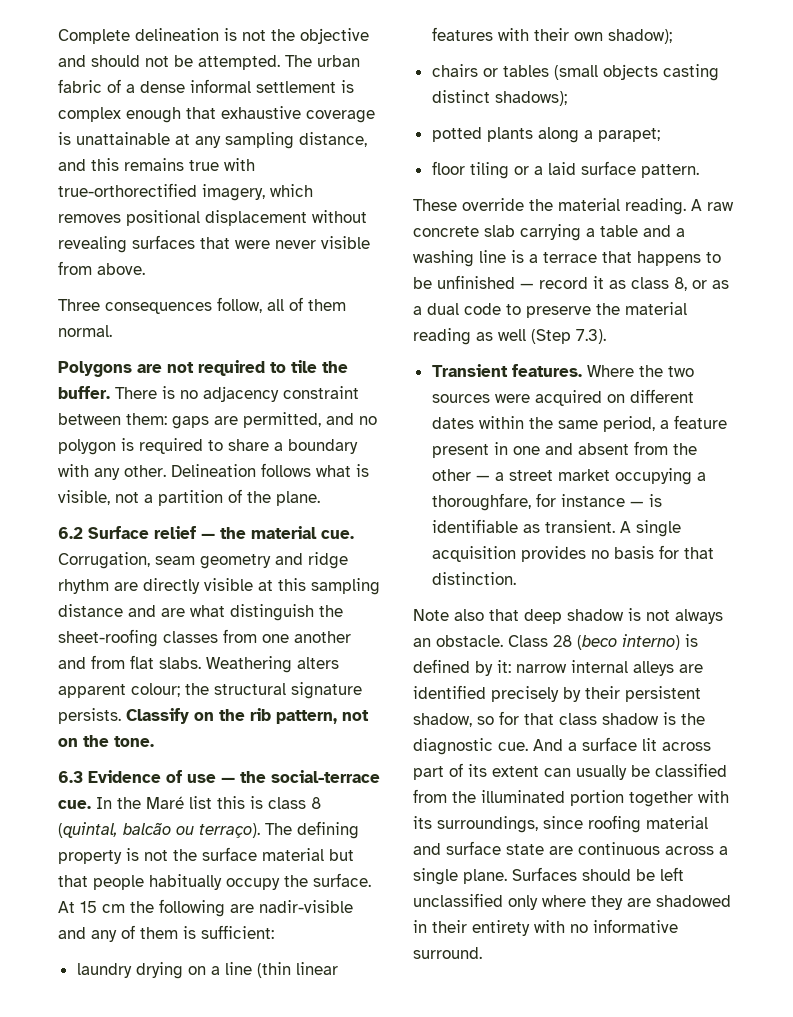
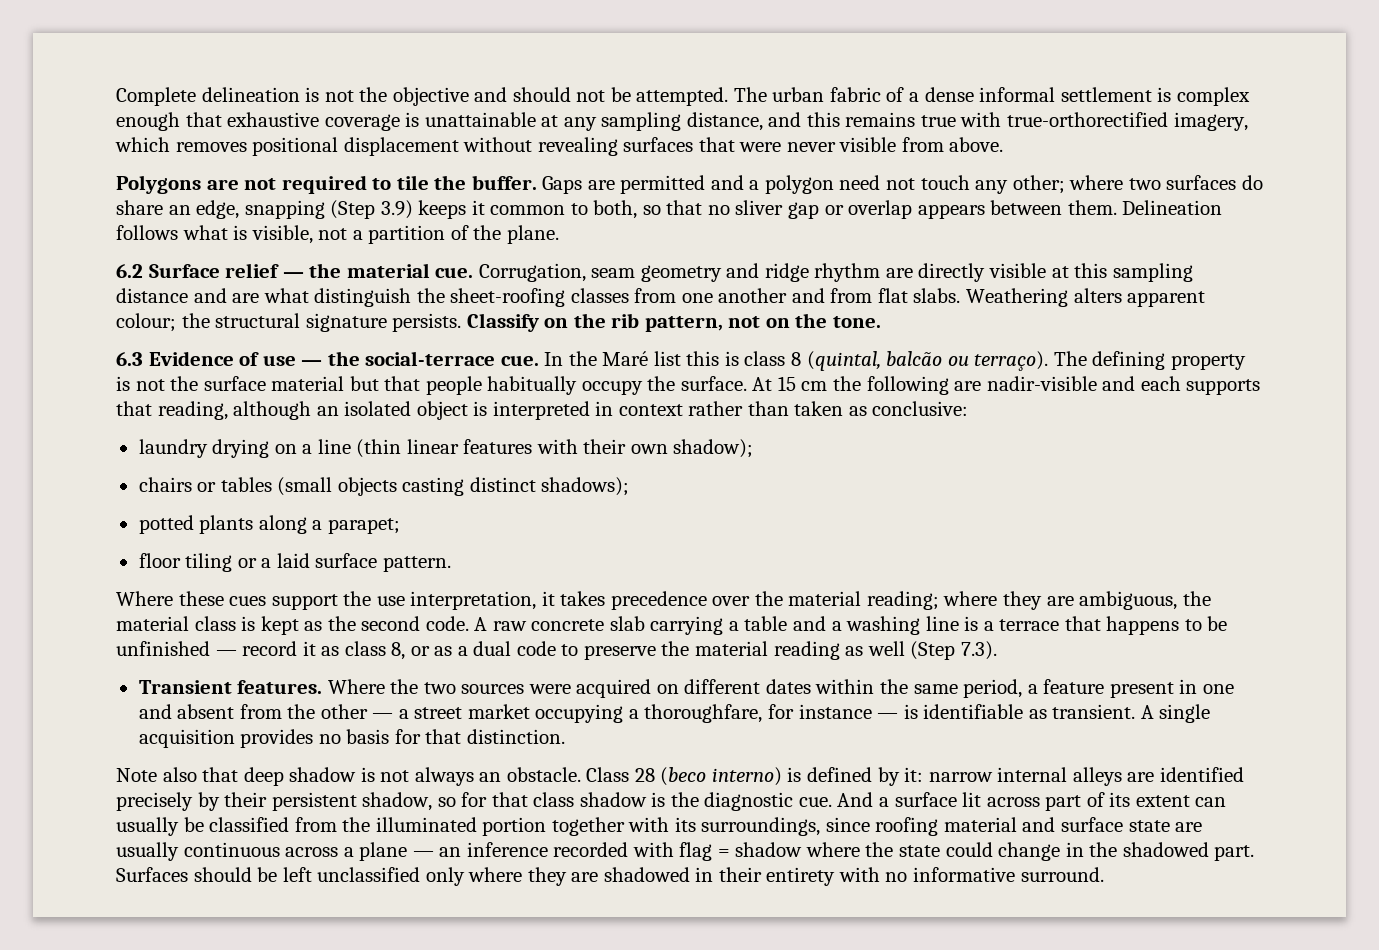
- Three consequences follow, all of them normal.
- There is no adjacency constraint between them: gaps are permitted, and no polygon is required to share a boundary with any other.
+ Gaps are permitted and a polygon need not touch any other; where two surfaces do share an edge, snapping (Step 3.9) keeps it common to both, so that no sliver gap or overlap appears between them.
- At 15 cm the following are nadir-visible and any of them is sufficient:
+ At 15 cm the following are nadir-visible and each supports that reading, although an isolated object is interpreted in context rather than taken as conclusive:
- These override the material reading.
+ Where these cues support the use interpretation, it takes precedence over the material reading; where they are ambiguous, the material class is kept as the second code.
- And a surface lit across part of its extent can usually be classified from the illuminated portion together with its surroundings, since roofing material and surface state are continuous across a single plane.
+ And a surface lit across part of its extent can usually be classified from the illuminated portion together with its surroundings, since roofing material and surface state are usually continuous across a plane — an inference recorded with flag = shadow where the state could change in the shadowed part.

